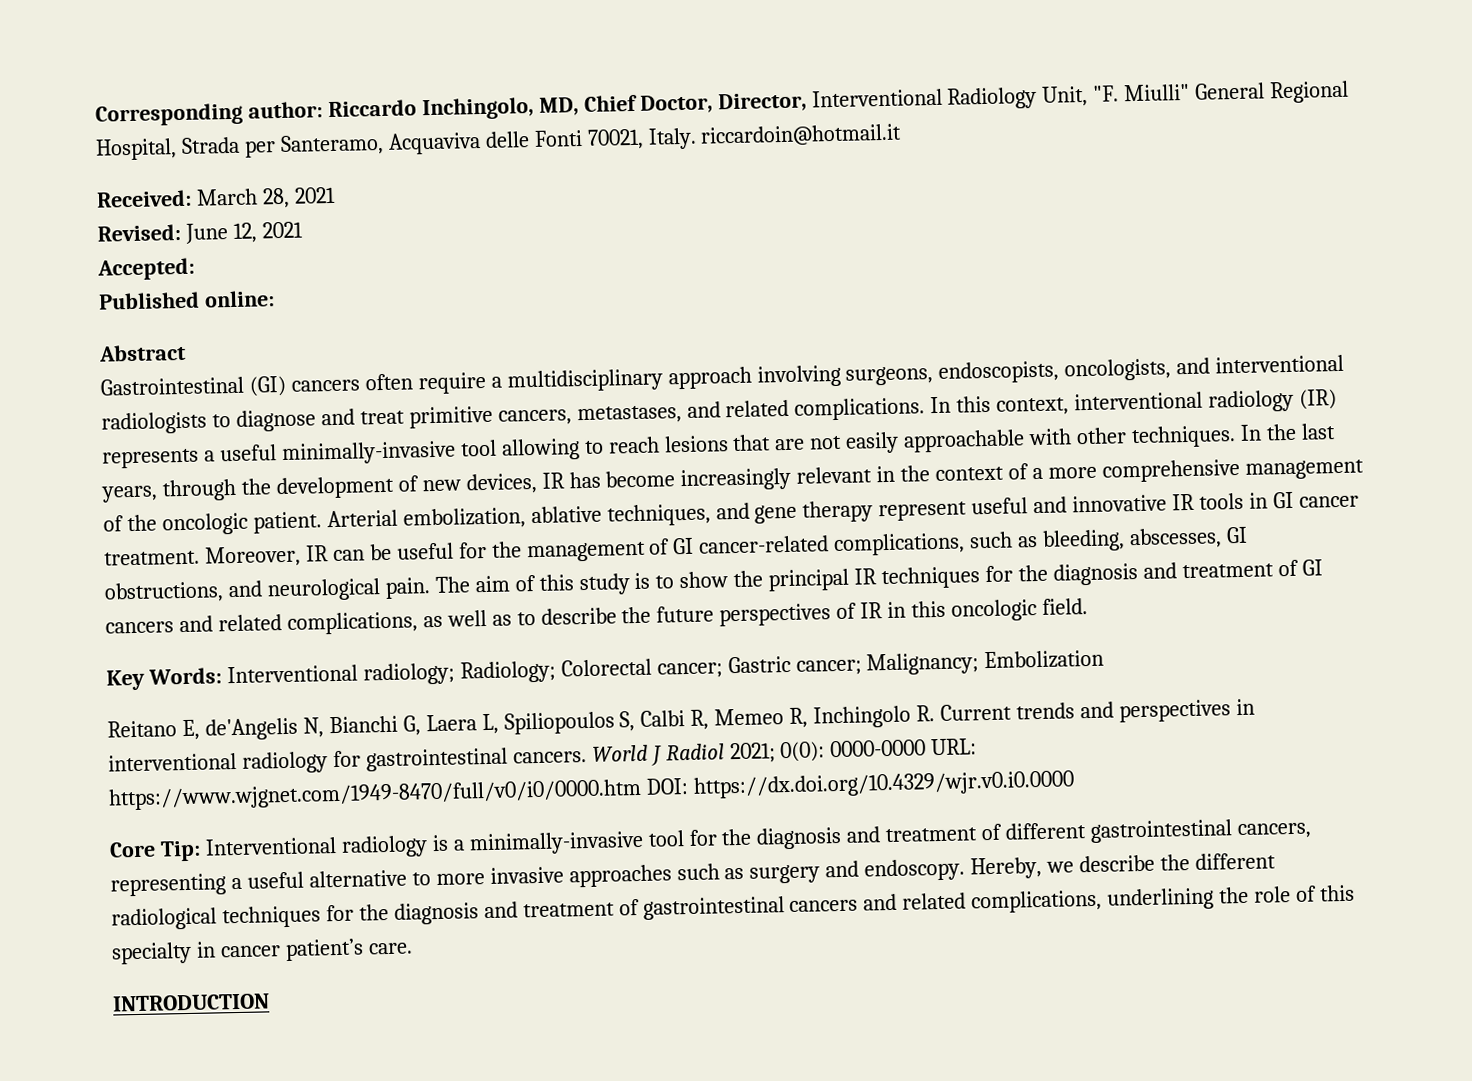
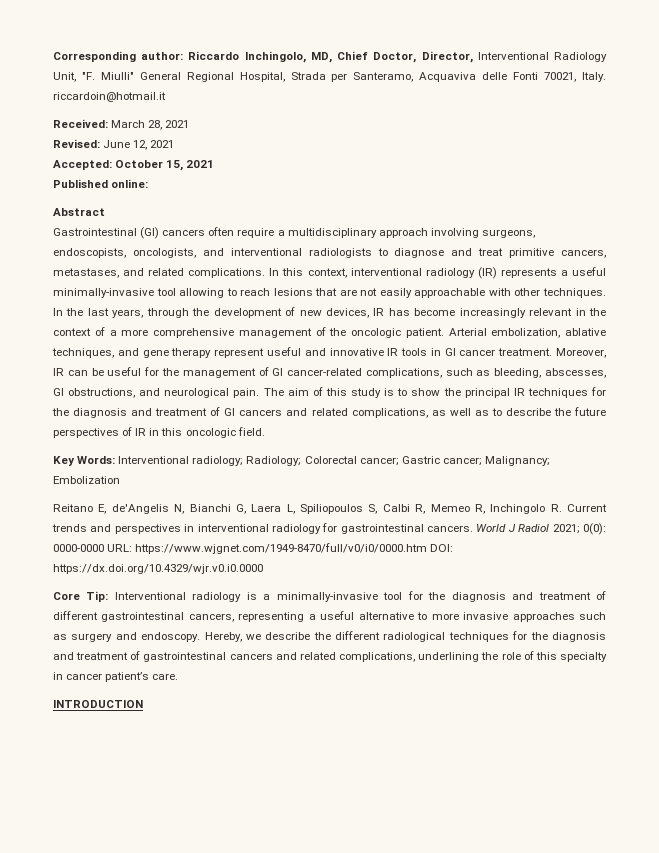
- Accepted:
+ Accepted: October 15, 2021

